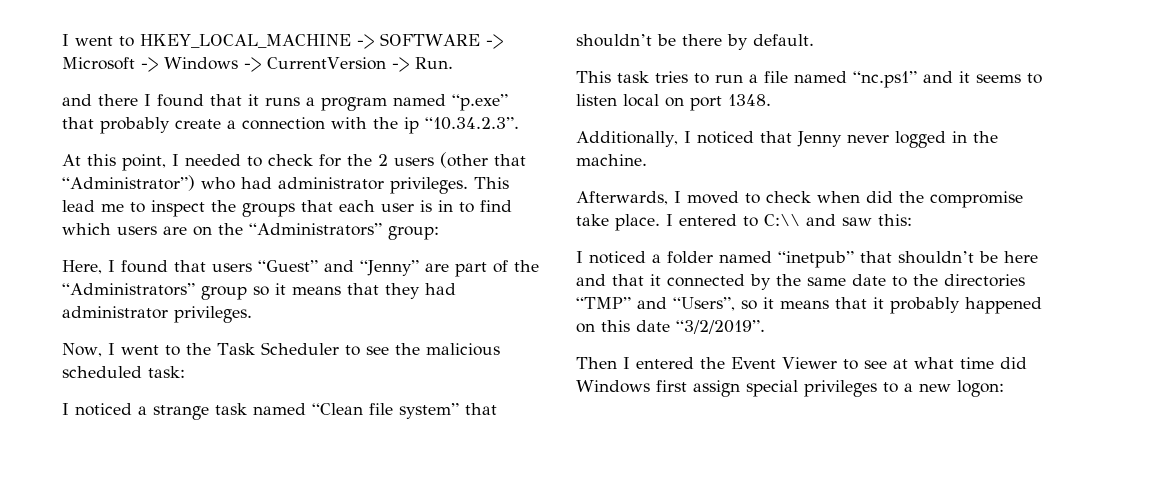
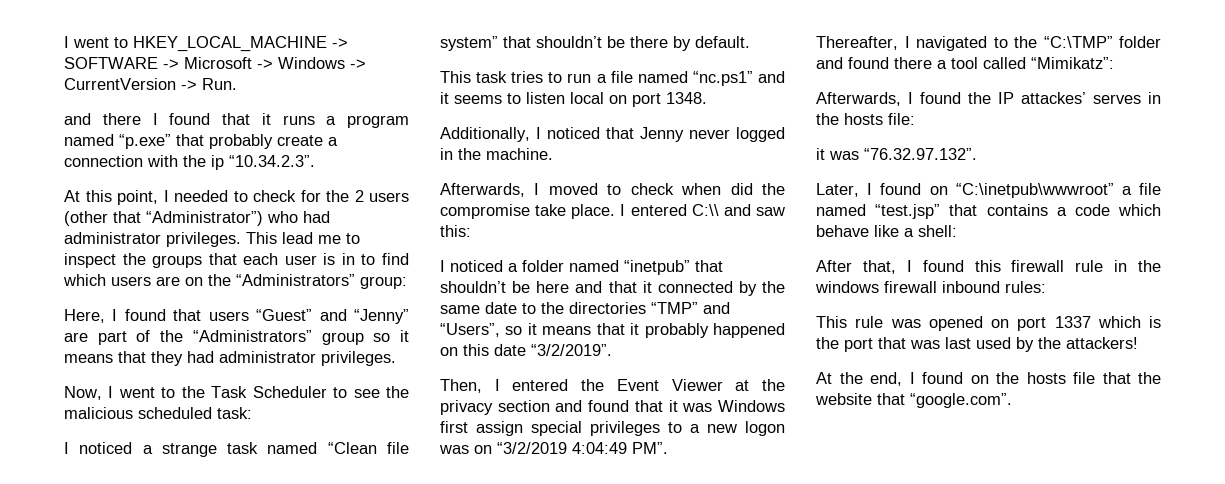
- I entered to C:\\ and saw this:
+ I entered C:\\ and saw this:
- Then I entered the Event Viewer to see at what time did Windows first assign special privileges to a new logon:
+ Then, I entered the Event Viewer at the privacy section and found that it was Windows first assign special privileges to a new logon was on “3/2/2019 4:04:49 PM”.
+ Thereafter, I navigated to the “C:\TMP” folder and found there a tool called “Mimikatz”:
+ Afterwards, I found the IP attackes’ serves in the hosts file:
+ it was “76.32.97.132”.
+ Later, I found on “C:\inetpub\wwwroot” a file named “test.jsp” that contains a code which behave like a shell:
+ After that, I found this firewall rule in the windows firewall inbound rules:
+ This rule was opened on port 1337 which is the port that was last used by the attackers!
+ At the end, I found on the hosts file that the website that “google.com”.

